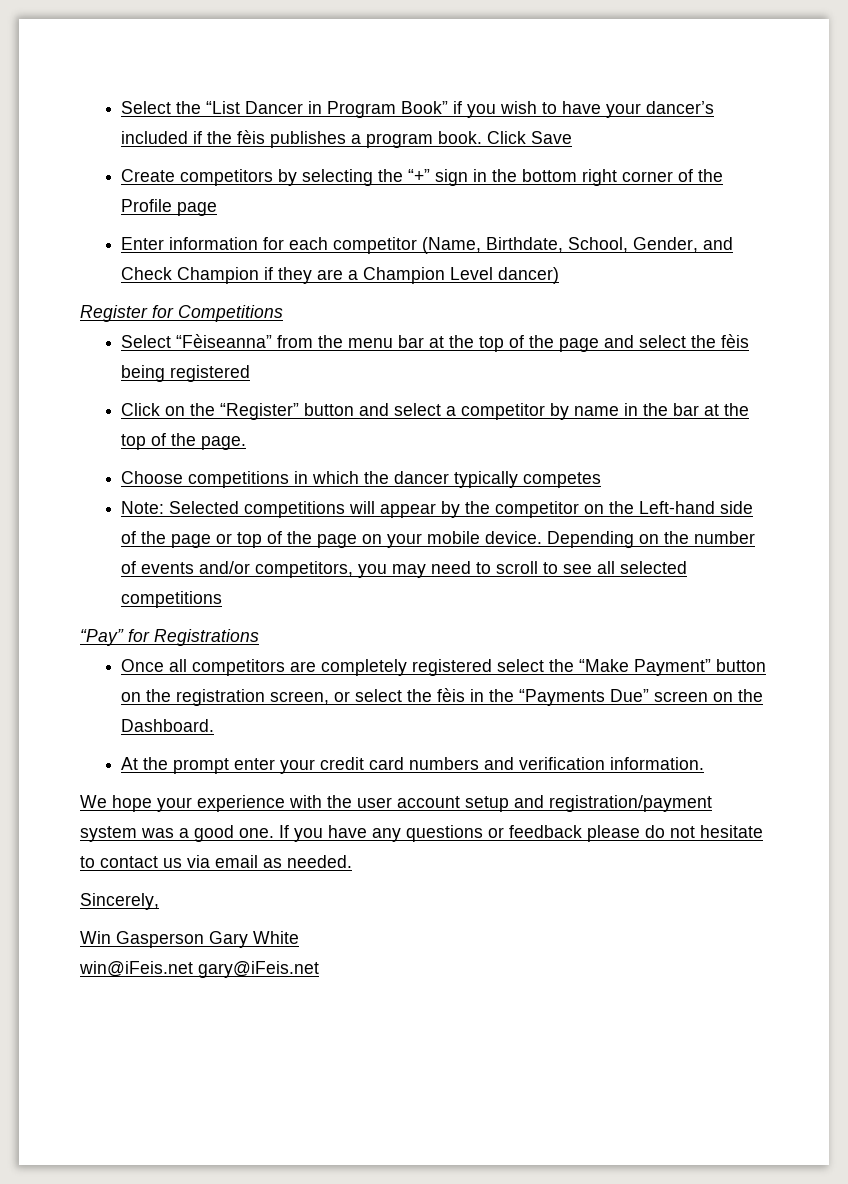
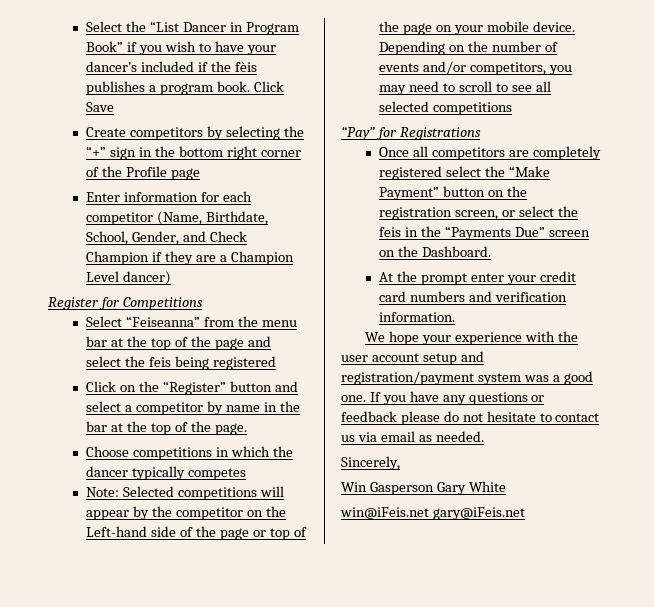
- Select “Fèiseanna” from the menu bar at the top of the page and select the fèis being registered
+ Select “Feiseanna” from the menu bar at the top of the page and select the feis being registered
- Once all competitors are completely registered select the “Make Payment” button on the registration screen, or select the fèis in the “Payments Due” screen on the Dashboard.
+ Once all competitors are completely registered select the “Make Payment” button on the registration screen, or select the feis in the “Payments Due” screen on the Dashboard.

